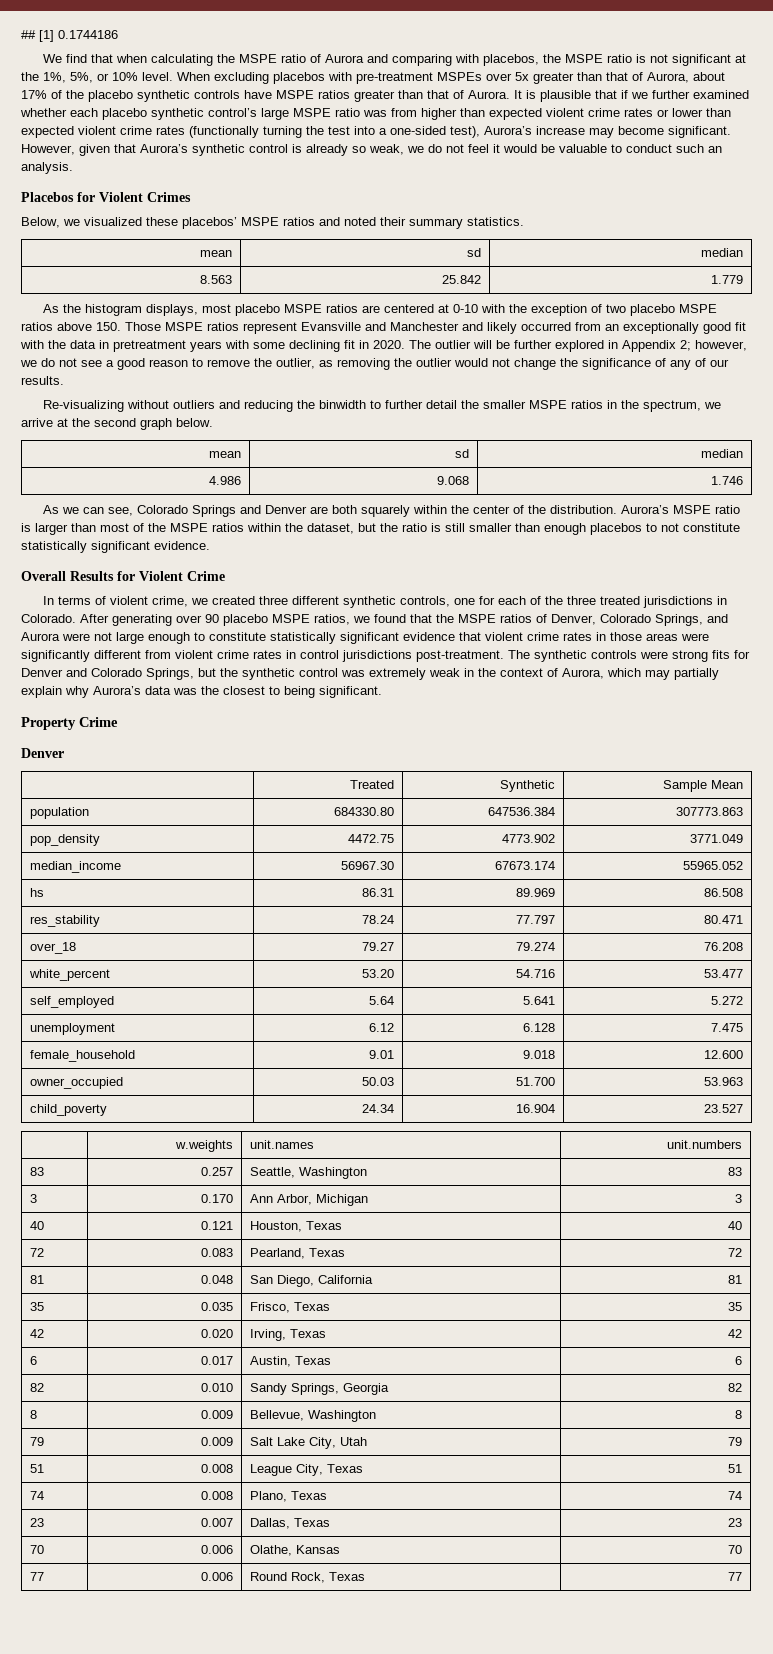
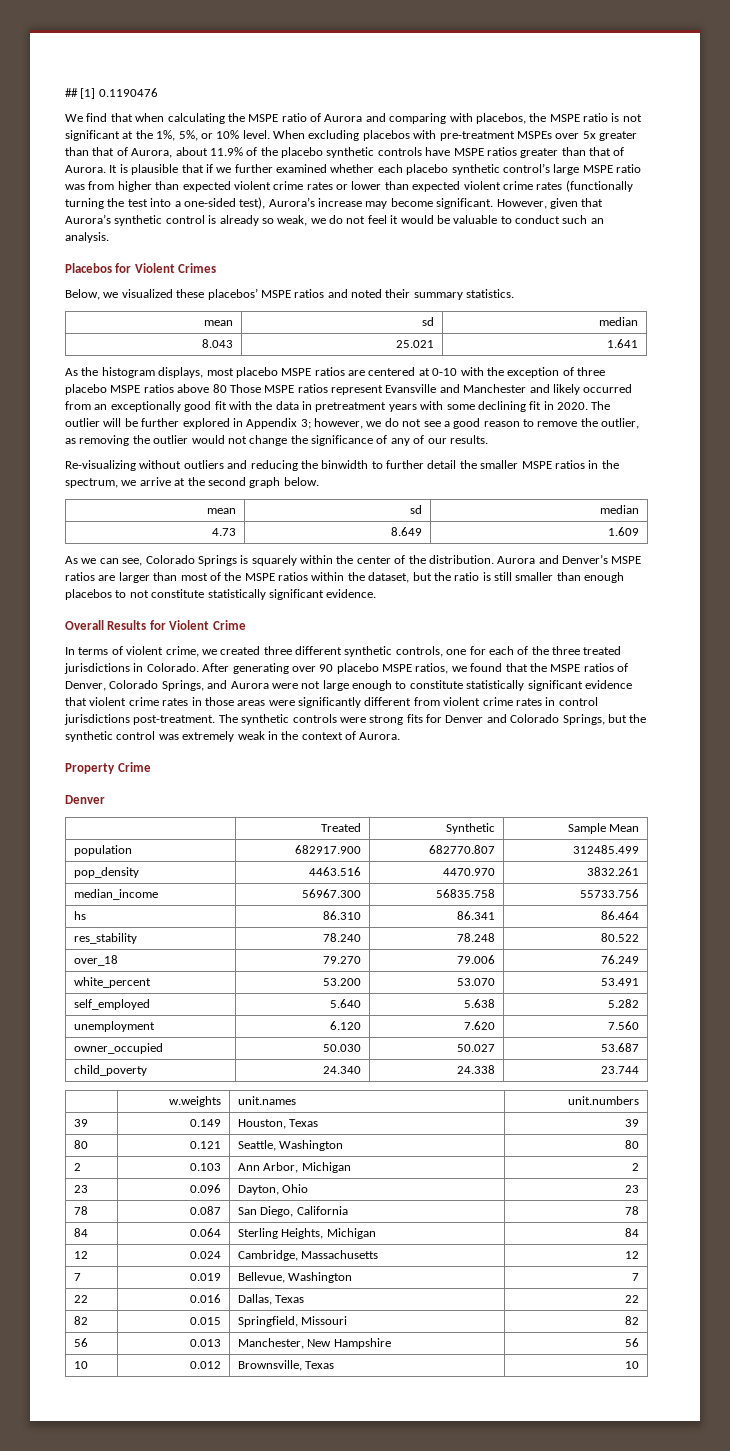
- ## [1] 0.1744186
+ ## [1] 0.1190476
- When excluding placebos with pre-treatment MSPEs over 5x greater than that of Aurora, about 17% of the placebo synthetic controls have MSPE ratios greater than that of Aurora.
+ When excluding placebos with pre-treatment MSPEs over 5x greater than that of Aurora, about 11.9% of the placebo synthetic controls have MSPE ratios greater than that of Aurora.
- 8.563 | 25.842 | 1.779
+ 8.043 | 25.021 | 1.641
- As the histogram displays, most placebo MSPE ratios are centered at 0-10 with the exception of two placebo MSPE ratios above 150. Those MSPE ratios represent Evansville and Manchester and likely occurred from an exceptionally good fit with the data in pretreatment years with some declining fit in 2020.
+ As the histogram displays, most placebo MSPE ratios are centered at 0-10 with the exception of three placebo MSPE ratios above 80 Those MSPE ratios represent Evansville and Manchester and likely occurred from an exceptionally good fit with the data in pretreatment years with some declining fit in 2020.
- The outlier will be further explored in Appendix 2; however, we do not see a good reason to remove the outlier, as removing the outlier would not change the significance of any of our results.
+ The outlier will be further explored in Appendix 3; however, we do not see a good reason to remove the outlier, as removing the outlier would not change the significance of any of our results.
- 4.986 | 9.068 | 1.746
+ 4.73 | 8.649 | 1.609
- As we can see, Colorado Springs and Denver are both squarely within the center of the distribution.
+ As we can see, Colorado Springs is squarely within the center of the distribution.
- Aurora’s MSPE ratio is larger than most of the MSPE ratios within the dataset, but the ratio is still smaller than enough placebos to not constitute statistically significant evidence.
+ Aurora and Denver’s MSPE ratios are larger than most of the MSPE ratios within the dataset, but the ratio is still smaller than enough placebos to not constitute statistically significant evidence.
- The synthetic controls were strong fits for Denver and Colorado Springs, but the synthetic control was extremely weak in the context of Aurora, which may partially explain why Aurora’s data was the closest to being significant.
+ The synthetic controls were strong fits for Denver and Colorado Springs, but the synthetic control was extremely weak in the context of Aurora.
- population | 684330.80 | 647536.384 | 307773.863
- pop_density | 4472.75 | 4773.902 | 3771.049
- median_income | 56967.30 | 67673.174 | 55965.052
- hs | 86.31 | 89.969 | 86.508
- res_stability | 78.24 | 77.797 | 80.471
- over_18 | 79.27 | 79.274 | 76.208
- white_percent | 53.20 | 54.716 | 53.477
- self_employed | 5.64 | 5.641 | 5.272
- unemployment | 6.12 | 6.128 | 7.475
- female_household | 9.01 | 9.018 | 12.600
- owner_occupied | 50.03 | 51.700 | 53.963
- child_poverty | 24.34 | 16.904 | 23.527
+ population | 682917.900 | 682770.807 | 312485.499
+ pop_density | 4463.516 | 4470.970 | 3832.261
+ median_income | 56967.300 | 56835.758 | 55733.756
+ hs | 86.310 | 86.341 | 86.464
+ res_stability | 78.240 | 78.248 | 80.522
+ over_18 | 79.270 | 79.006 | 76.249
+ white_percent | 53.200 | 53.070 | 53.491
+ self_employed | 5.640 | 5.638 | 5.282
+ unemployment | 6.120 | 7.620 | 7.560
+ owner_occupied | 50.030 | 50.027 | 53.687
+ child_poverty | 24.340 | 24.338 | 23.744
  | w.weights | unit.names | unit.numbers
- 83 | 0.257 | Seattle, Washington | 83
- 3 | 0.170 | Ann Arbor, Michigan | 3
- 40 | 0.121 | Houston, Texas | 40
- 72 | 0.083 | Pearland, Texas | 72
- 81 | 0.048 | San Diego, California | 81
- 35 | 0.035 | Frisco, Texas | 35
- 42 | 0.020 | Irving, Texas | 42
- 6 | 0.017 | Austin, Texas | 6
- 82 | 0.010 | Sandy Springs, Georgia | 82
- 8 | 0.009 | Bellevue, Washington | 8
- 79 | 0.009 | Salt Lake City, Utah | 79
- 51 | 0.008 | League City, Texas | 51
- 74 | 0.008 | Plano, Texas | 74
- 23 | 0.007 | Dallas, Texas | 23
- 70 | 0.006 | Olathe, Kansas | 70
- 77 | 0.006 | Round Rock, Texas | 77
+ 39 | 0.149 | Houston, Texas | 39
+ 80 | 0.121 | Seattle, Washington | 80
+ 2 | 0.103 | Ann Arbor, Michigan | 2
+ 23 | 0.096 | Dayton, Ohio | 23
+ 78 | 0.087 | San Diego, California | 78
+ 84 | 0.064 | Sterling Heights, Michigan | 84
+ 12 | 0.024 | Cambridge, Massachusetts | 12
+ 7 | 0.019 | Bellevue, Washington | 7
+ 22 | 0.016 | Dallas, Texas | 22
+ 82 | 0.015 | Springfield, Missouri | 82
+ 56 | 0.013 | Manchester, New Hampshire | 56
+ 10 | 0.012 | Brownsville, Texas | 10

